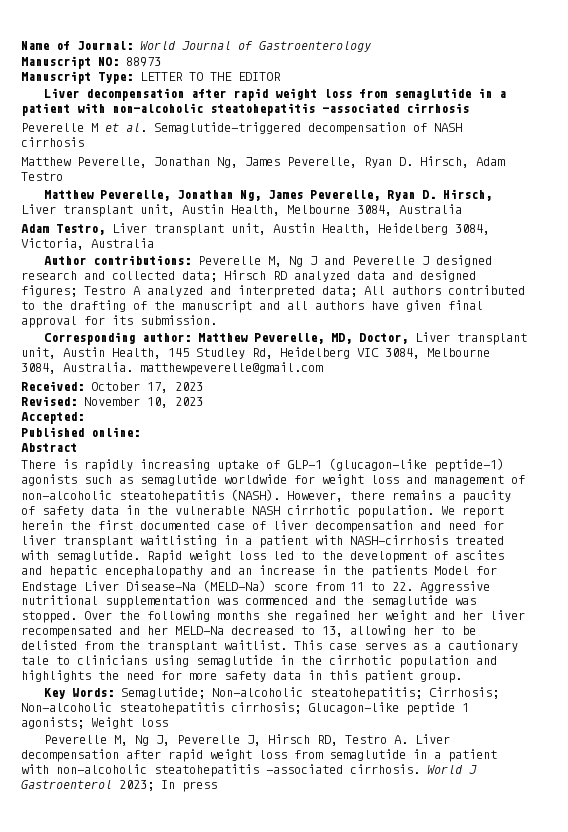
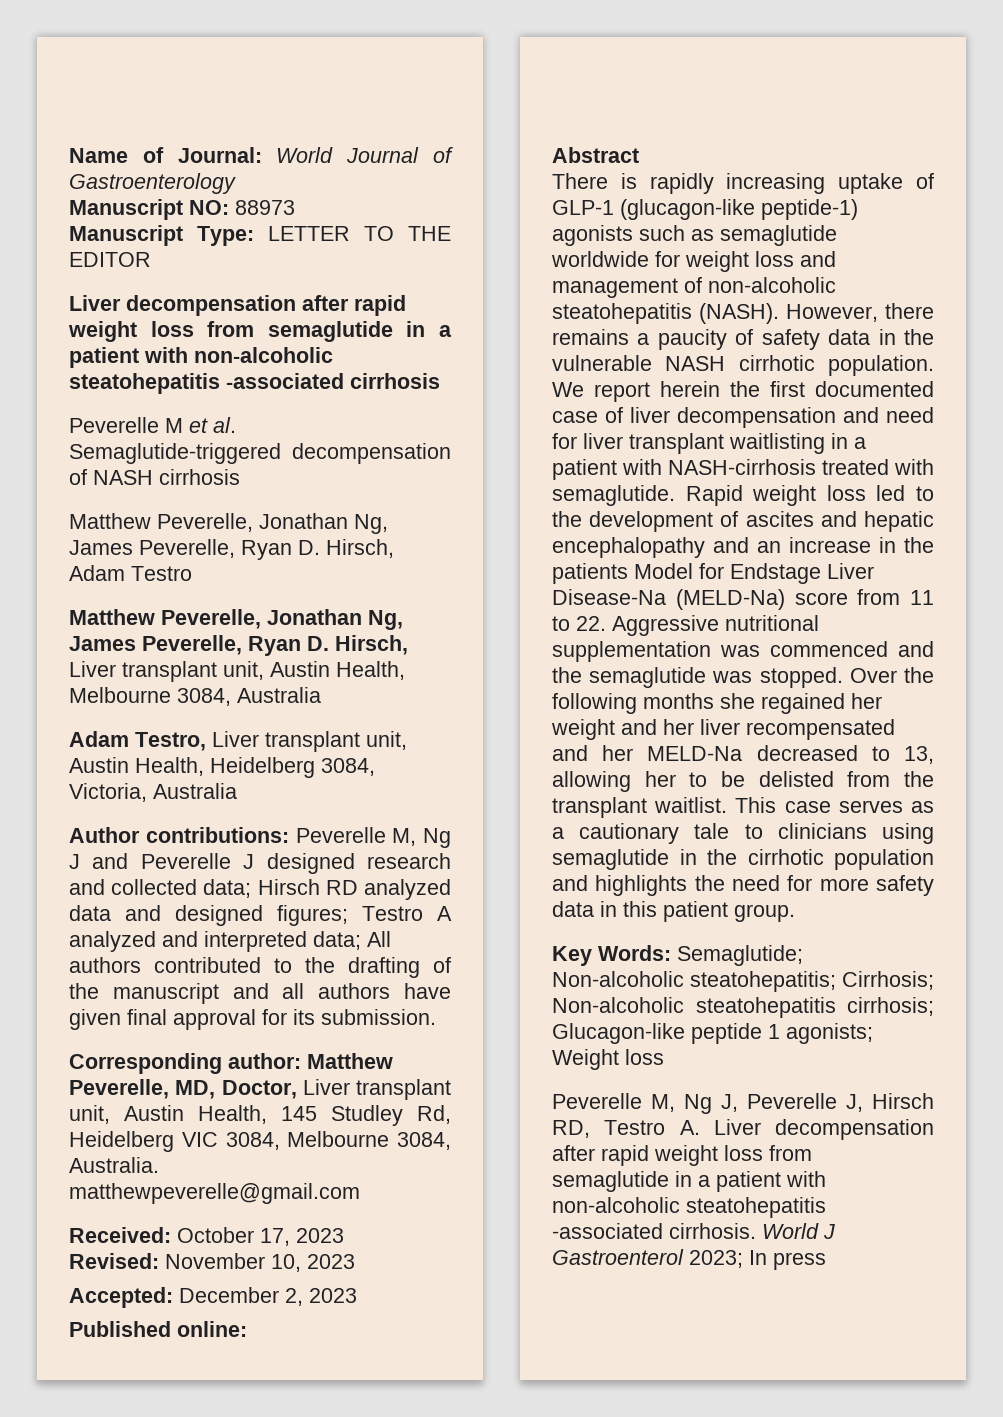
- Accepted:
+ Accepted: December 2, 2023

